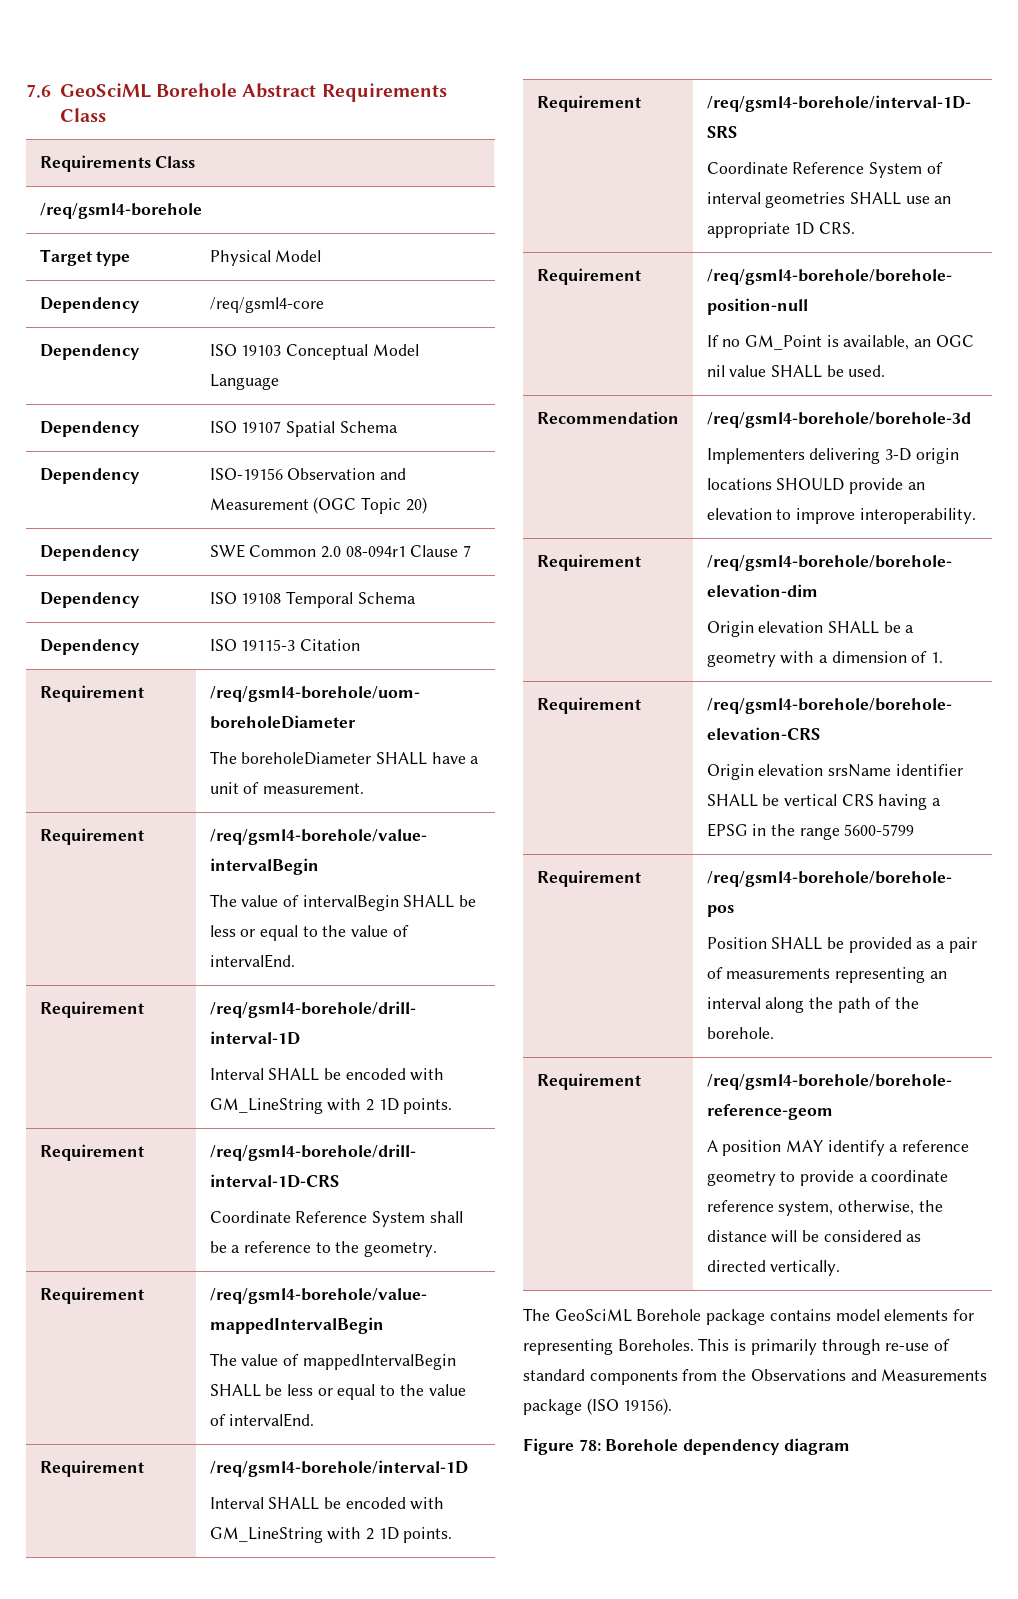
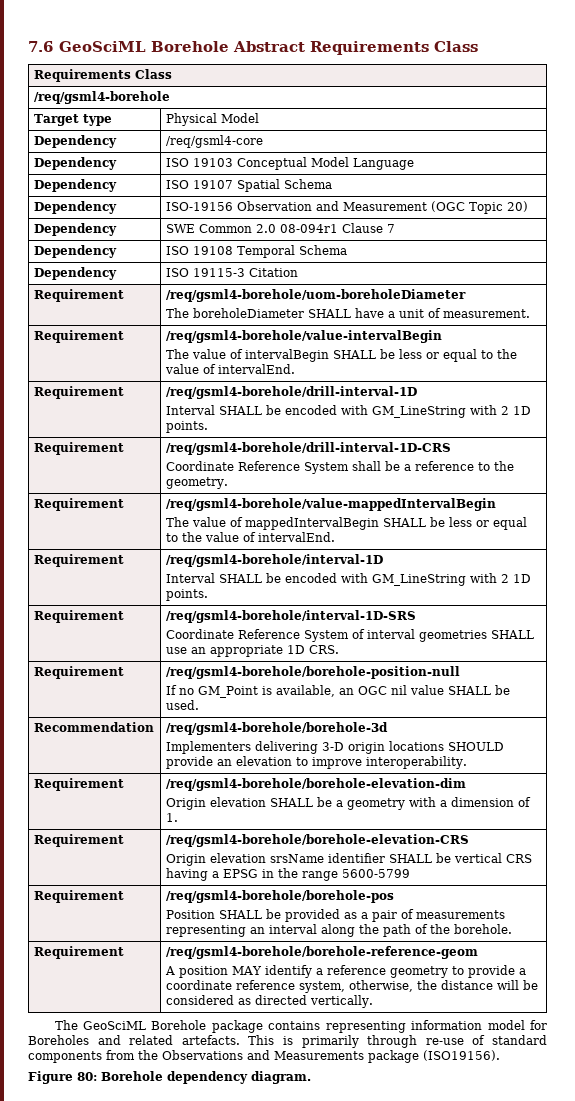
- The GeoSciML Borehole package contains model elements for representing Boreholes.
+ The GeoSciML Borehole package contains representing information model for Boreholes and related artefacts.
- This is primarily through re-use of standard components from the Observations and Measurements package (ISO 19156).
+ This is primarily through re-use of standard components from the Observations and Measurements package (ISO19156).
- Figure 78: Borehole dependency diagram
+ Figure 80: Borehole dependency diagram.

